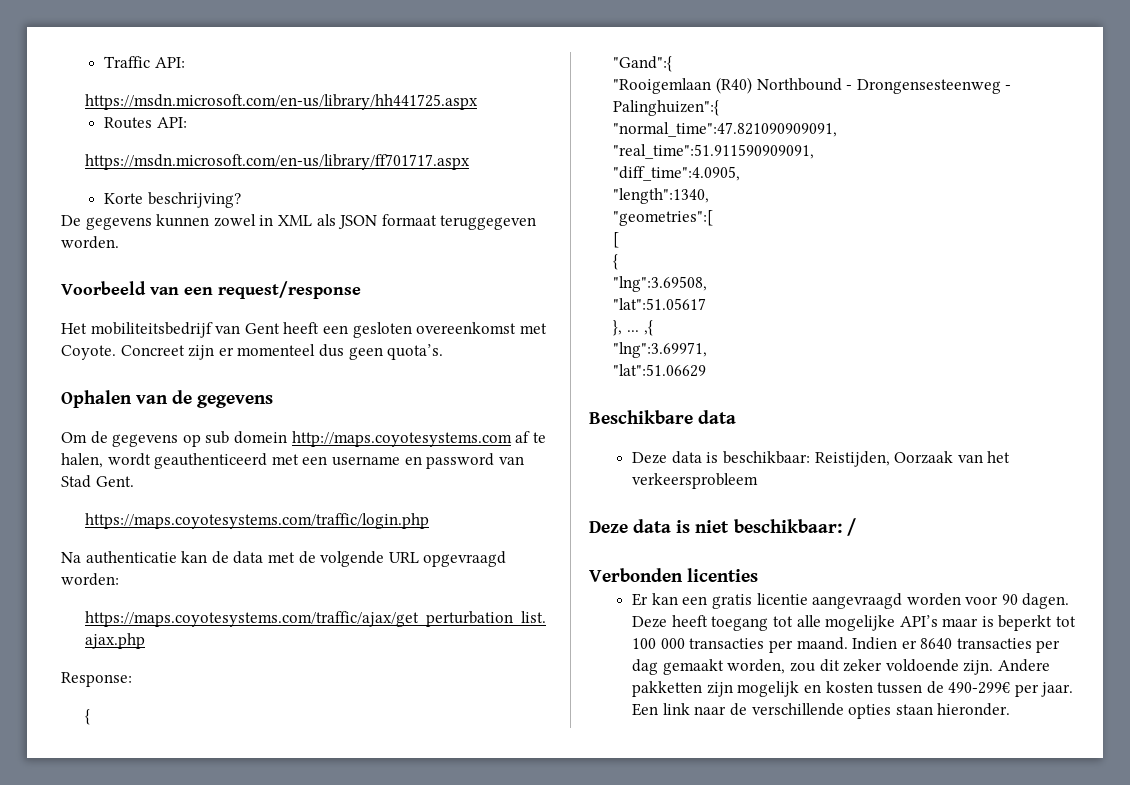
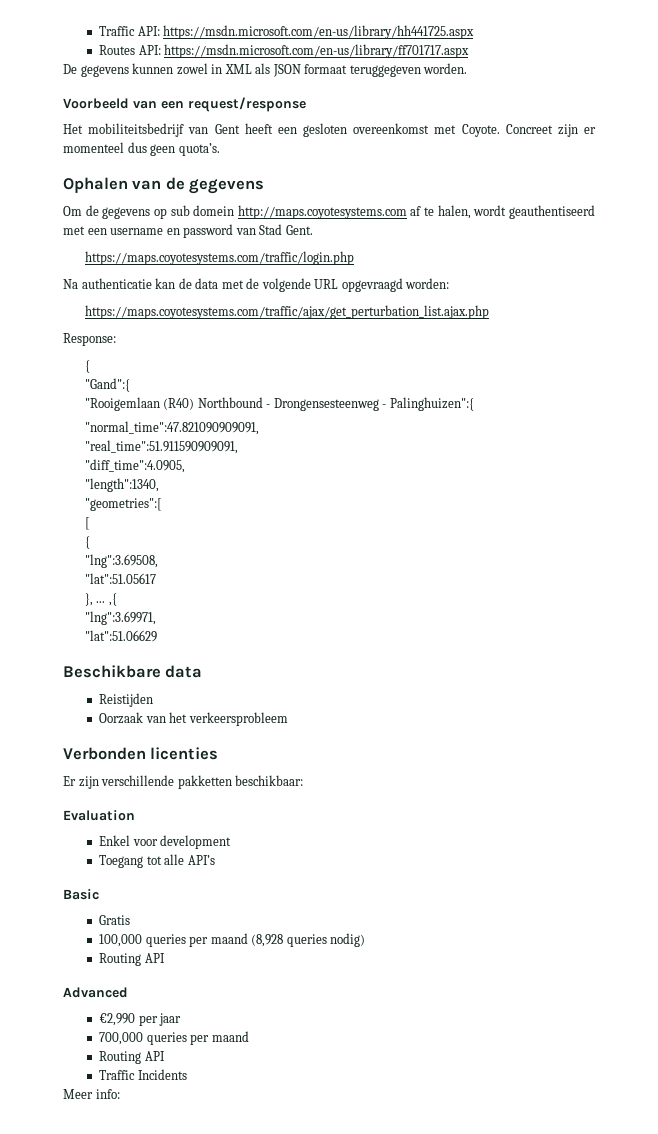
- Traffic API:
- https://msdn.microsoft.com/en-us/library/hh441725.aspx
+ Traffic API: https://msdn.microsoft.com/en-us/library/hh441725.aspx
- Routes API:
- https://msdn.microsoft.com/en-us/library/ff701717.aspx
+ Routes API: https://msdn.microsoft.com/en-us/library/ff701717.aspx
- Korte beschrijving?
- Om de gegevens op sub domein http://maps.coyotesystems.com af te halen, wordt geauthenticeerd met een username en password van Stad Gent.
+ Om de gegevens op sub domein http://maps.coyotesystems.com af te halen, wordt geauthentiseerd met een username en password van Stad Gent.
- Deze data is beschikbaar: Reistijden, Oorzaak van het verkeersprobleem
+ Reistijden
+ Oorzaak van het verkeersprobleem
- Deze data is niet beschikbaar: /
  Verbonden licenties
- Er kan een gratis licentie aangevraagd worden voor 90 dagen. Deze heeft toegang tot alle mogelijke API’s maar is beperkt tot 100 000 transacties per maand. Indien er 8640 transacties per dag gemaakt worden, zou dit zeker voldoende zijn. Andere pakketten zijn mogelijk en kosten tussen de 490-299€ per jaar. Een link naar de verschillende opties staan hieronder.
+ Er zijn verschillende pakketten beschikbaar:
+ Evaluation
+ Enkel voor development
+ Toegang tot alle API’s
+ Basic
+ Gratis
+ 100,000 queries per maand (8,928 queries nodig)
+ Routing API
+ Advanced
+ €2,990 per jaar
+ 700,000 queries per maand
+ Routing API
+ Traffic Incidents
+ Meer info:

